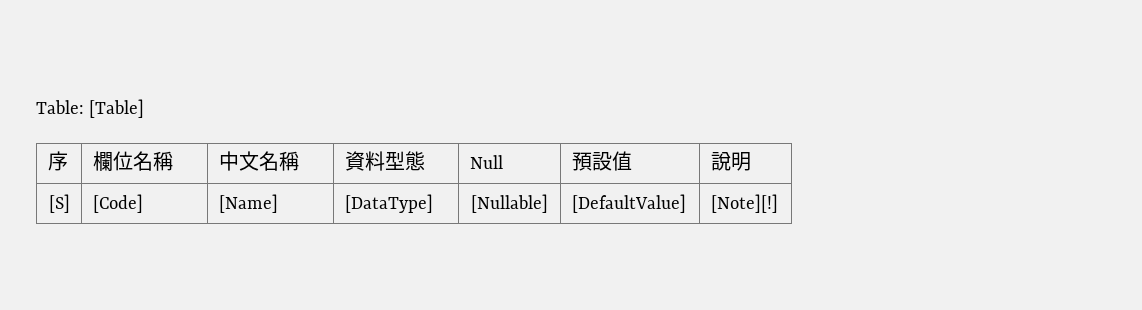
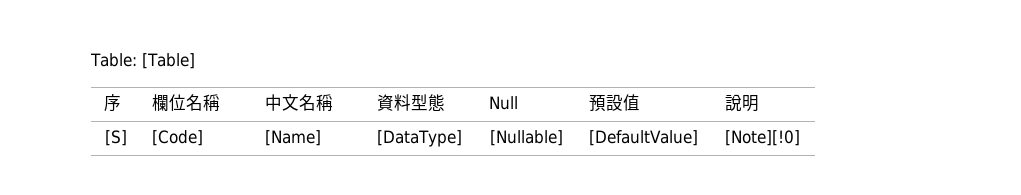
- [S] | [Code] | [Name] | [DataType] | [Nullable] | [DefaultValue] | [Note][!]
+ [S] | [Code] | [Name] | [DataType] | [Nullable] | [DefaultValue] | [Note][!0]

